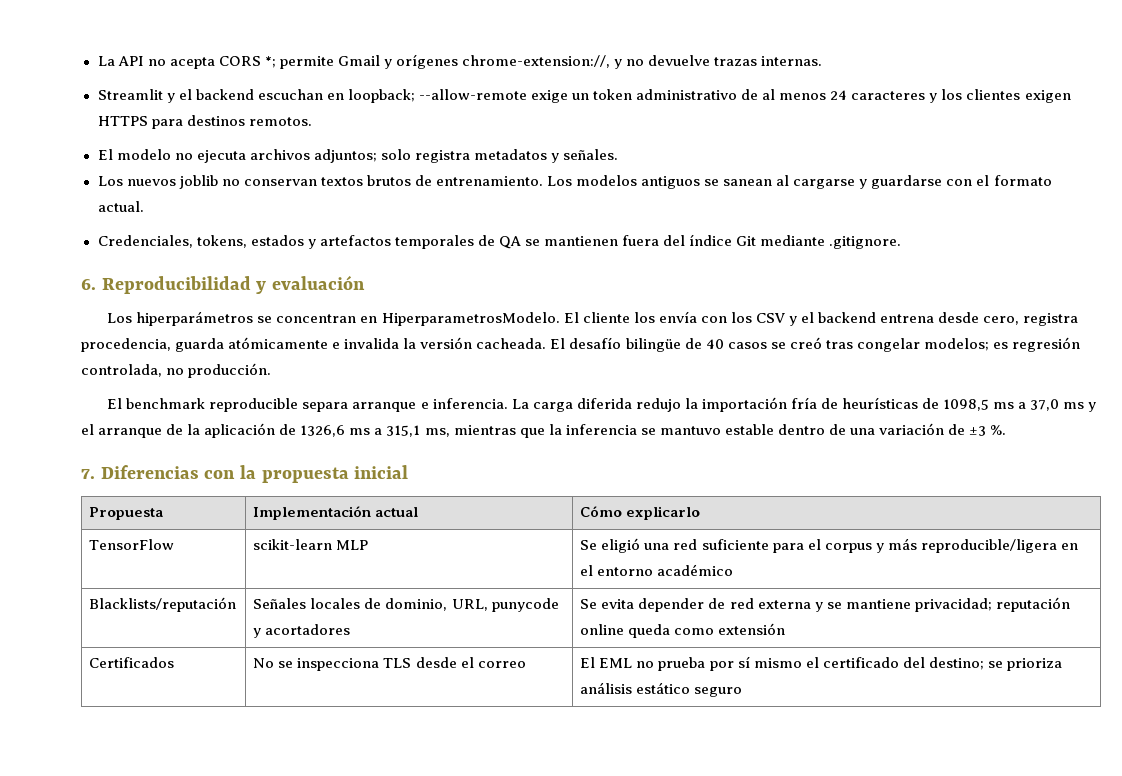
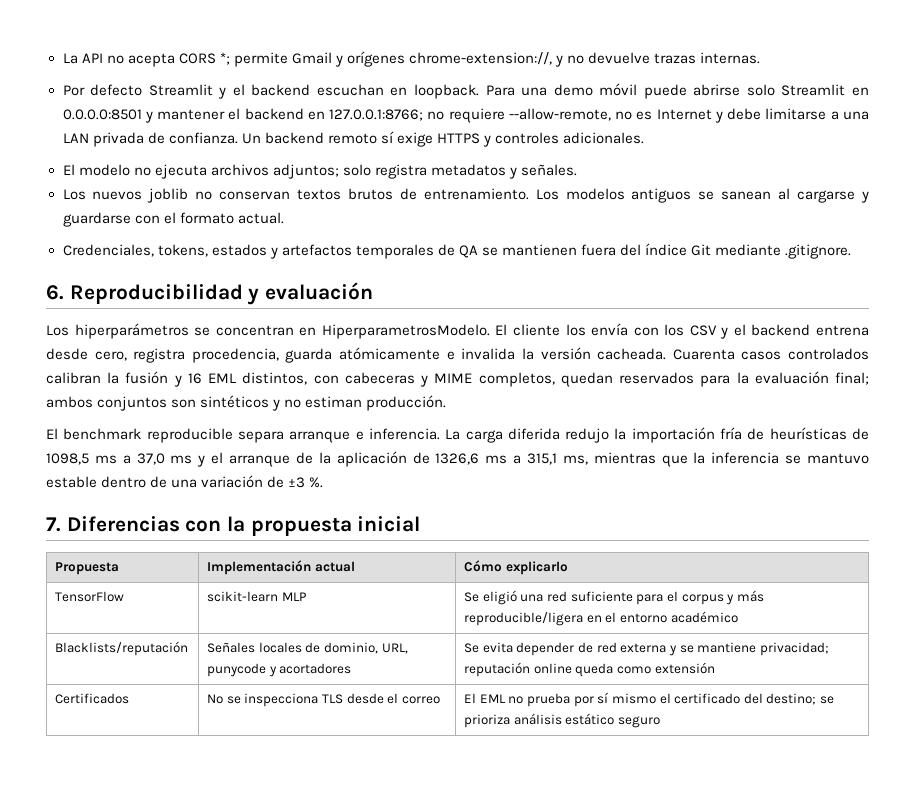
- Streamlit y el backend escuchan en loopback; --allow-remote exige un token administrativo de al menos 24 caracteres y los clientes exigen HTTPS para destinos remotos.
+ Por defecto Streamlit y el backend escuchan en loopback. Para una demo móvil puede abrirse solo Streamlit en 0.0.0.0:8501 y mantener el backend en 127.0.0.1:8766; no requiere --allow-remote, no es Internet y debe limitarse a una LAN privada de confianza. Un backend remoto sí exige HTTPS y controles adicionales.
- El desafío bilingüe de 40 casos se creó tras congelar modelos; es regresión controlada, no producción.
+ Cuarenta casos controlados calibran la fusión y 16 EML distintos, con cabeceras y MIME completos, quedan reservados para la evaluación final; ambos conjuntos son sintéticos y no estiman producción.

